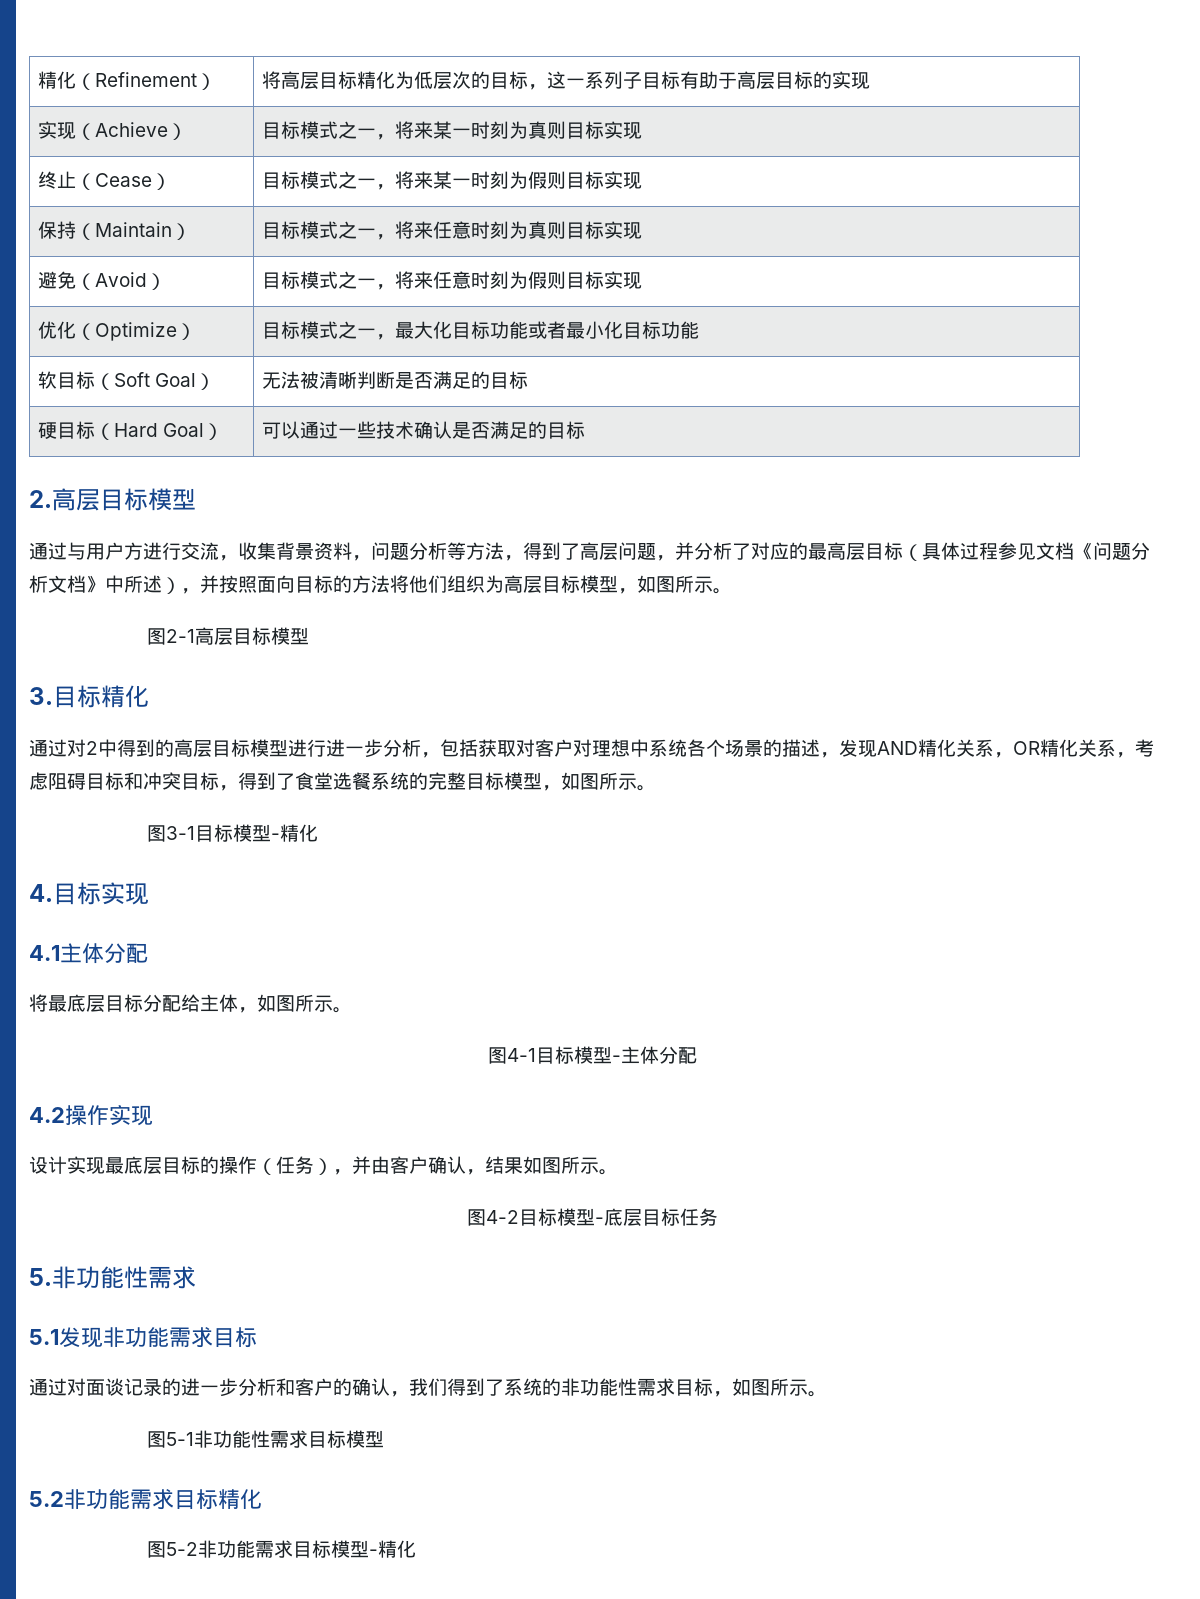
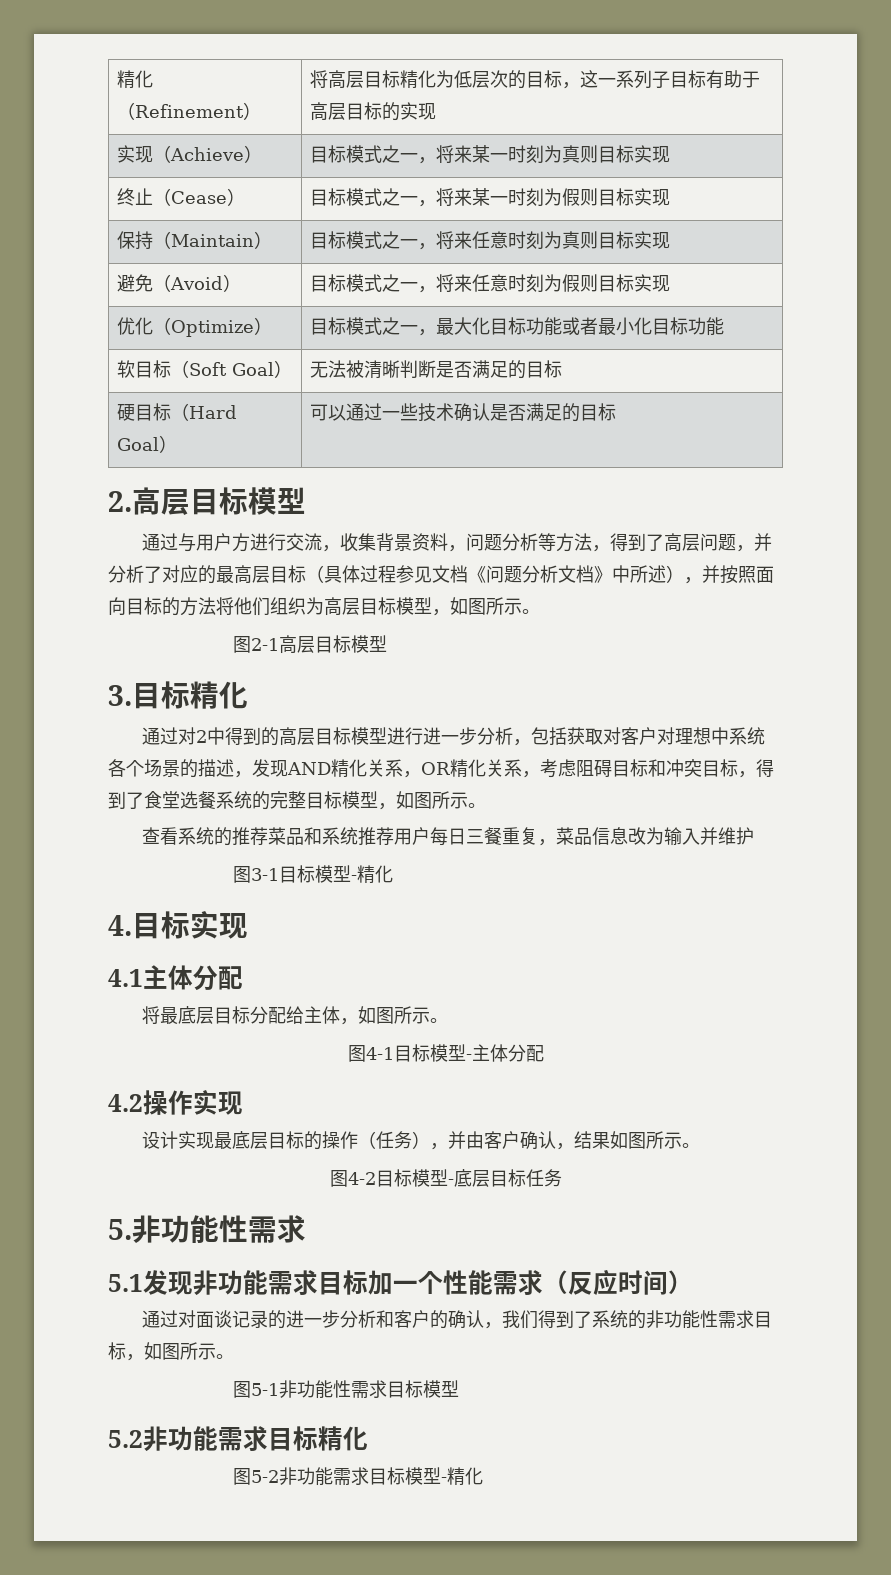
+ 查看系统的推荐菜品和系统推荐用户每日三餐重复，菜品信息改为输入并维护
- 5.1发现非功能需求目标
+ 5.1发现非功能需求目标加一个性能需求（反应时间）

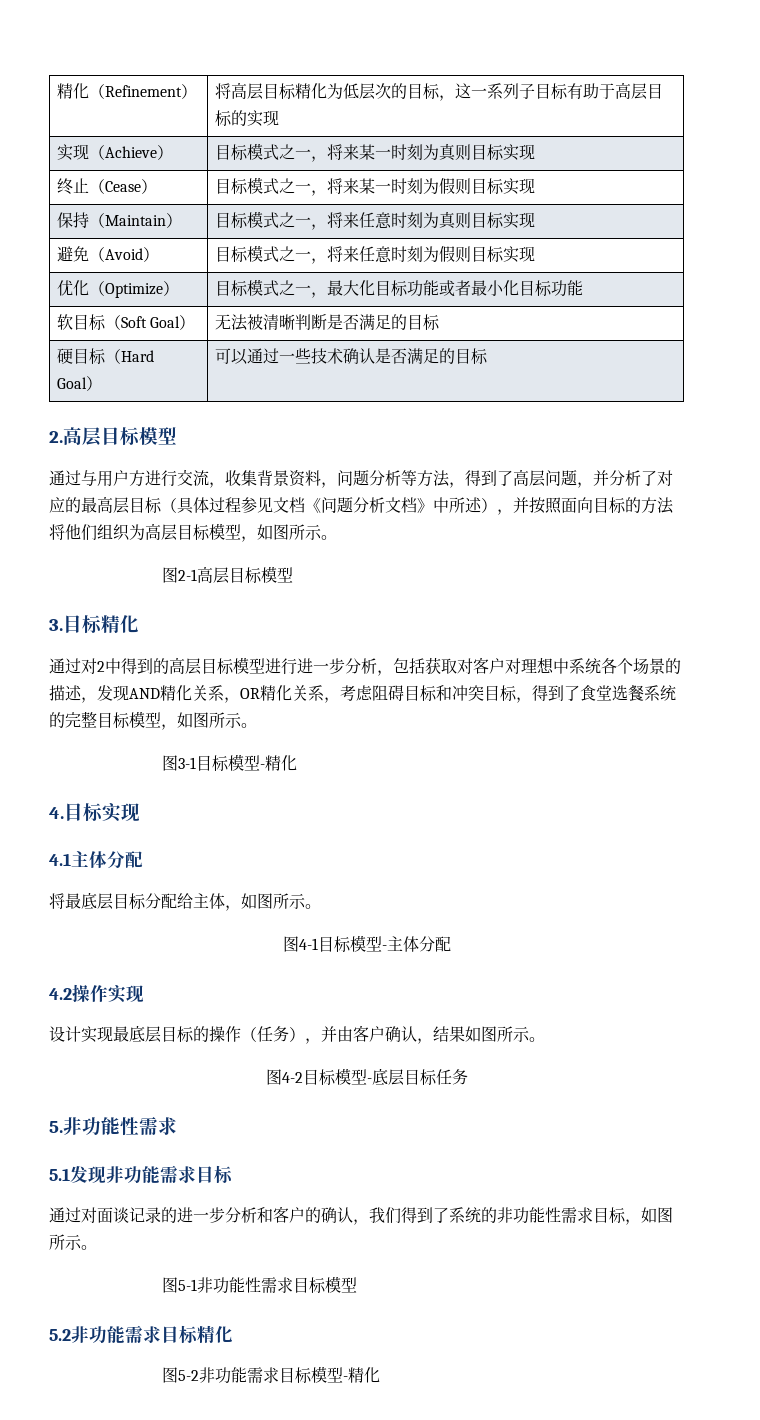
- 查看系统的推荐菜品和系统推荐用户每日三餐重复，菜品信息改为输入并维护
- 5.1发现非功能需求目标加一个性能需求（反应时间）
+ 5.1发现非功能需求目标

